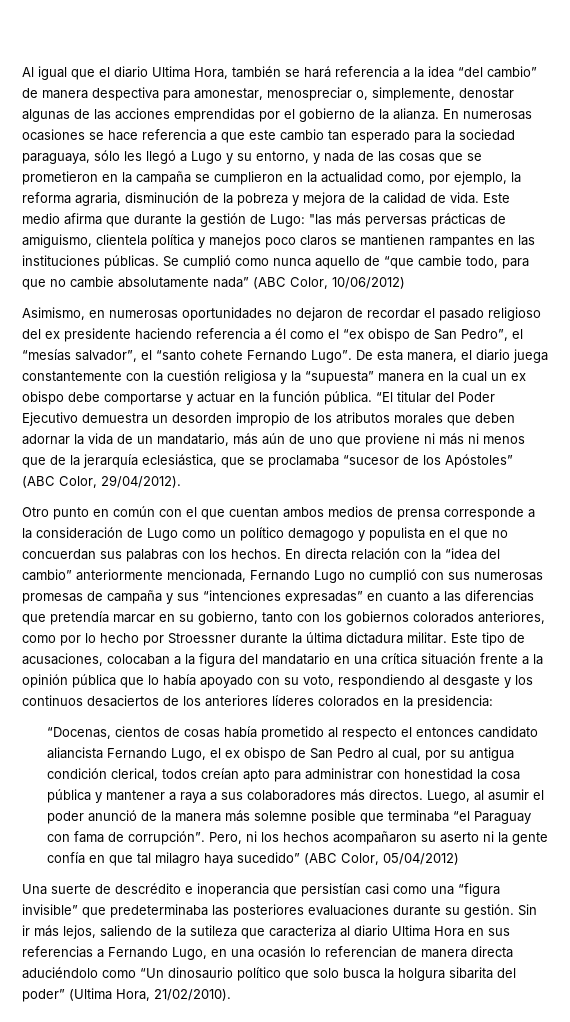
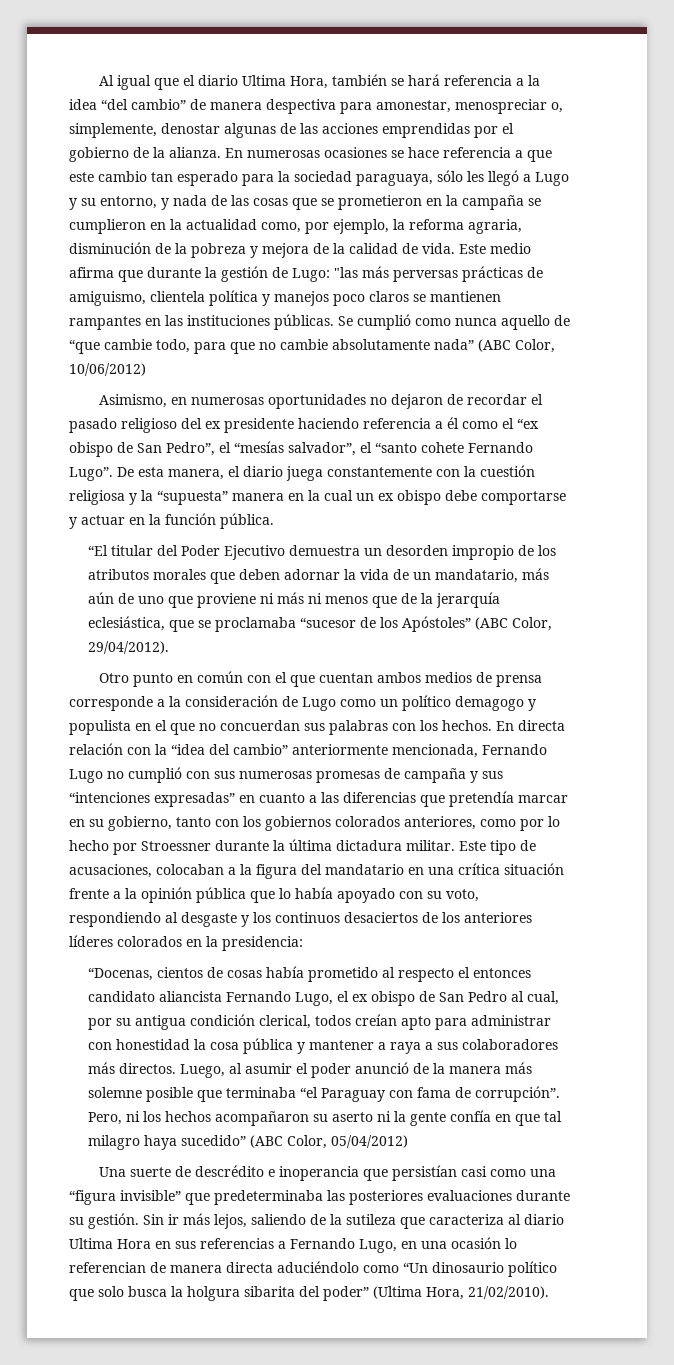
- De esta manera, el diario juega constantemente con la cuestión religiosa y la “supuesta” manera en la cual un ex obispo debe comportarse y actuar en la función pública. “El titular del Poder Ejecutivo demuestra un desorden impropio de los atributos morales que deben adornar la vida de un mandatario, más aún de uno que proviene ni más ni menos que de la jerarquía eclesiástica, que se proclamaba “sucesor de los Apóstoles” (ABC Color, 29/04/2012).
+ De esta manera, el diario juega constantemente con la cuestión religiosa y la “supuesta” manera en la cual un ex obispo debe comportarse y actuar en la función pública.
+ “El titular del Poder Ejecutivo demuestra un desorden impropio de los atributos morales que deben adornar la vida de un mandatario, más aún de uno que proviene ni más ni menos que de la jerarquía eclesiástica, que se proclamaba “sucesor de los Apóstoles” (ABC Color, 29/04/2012).

